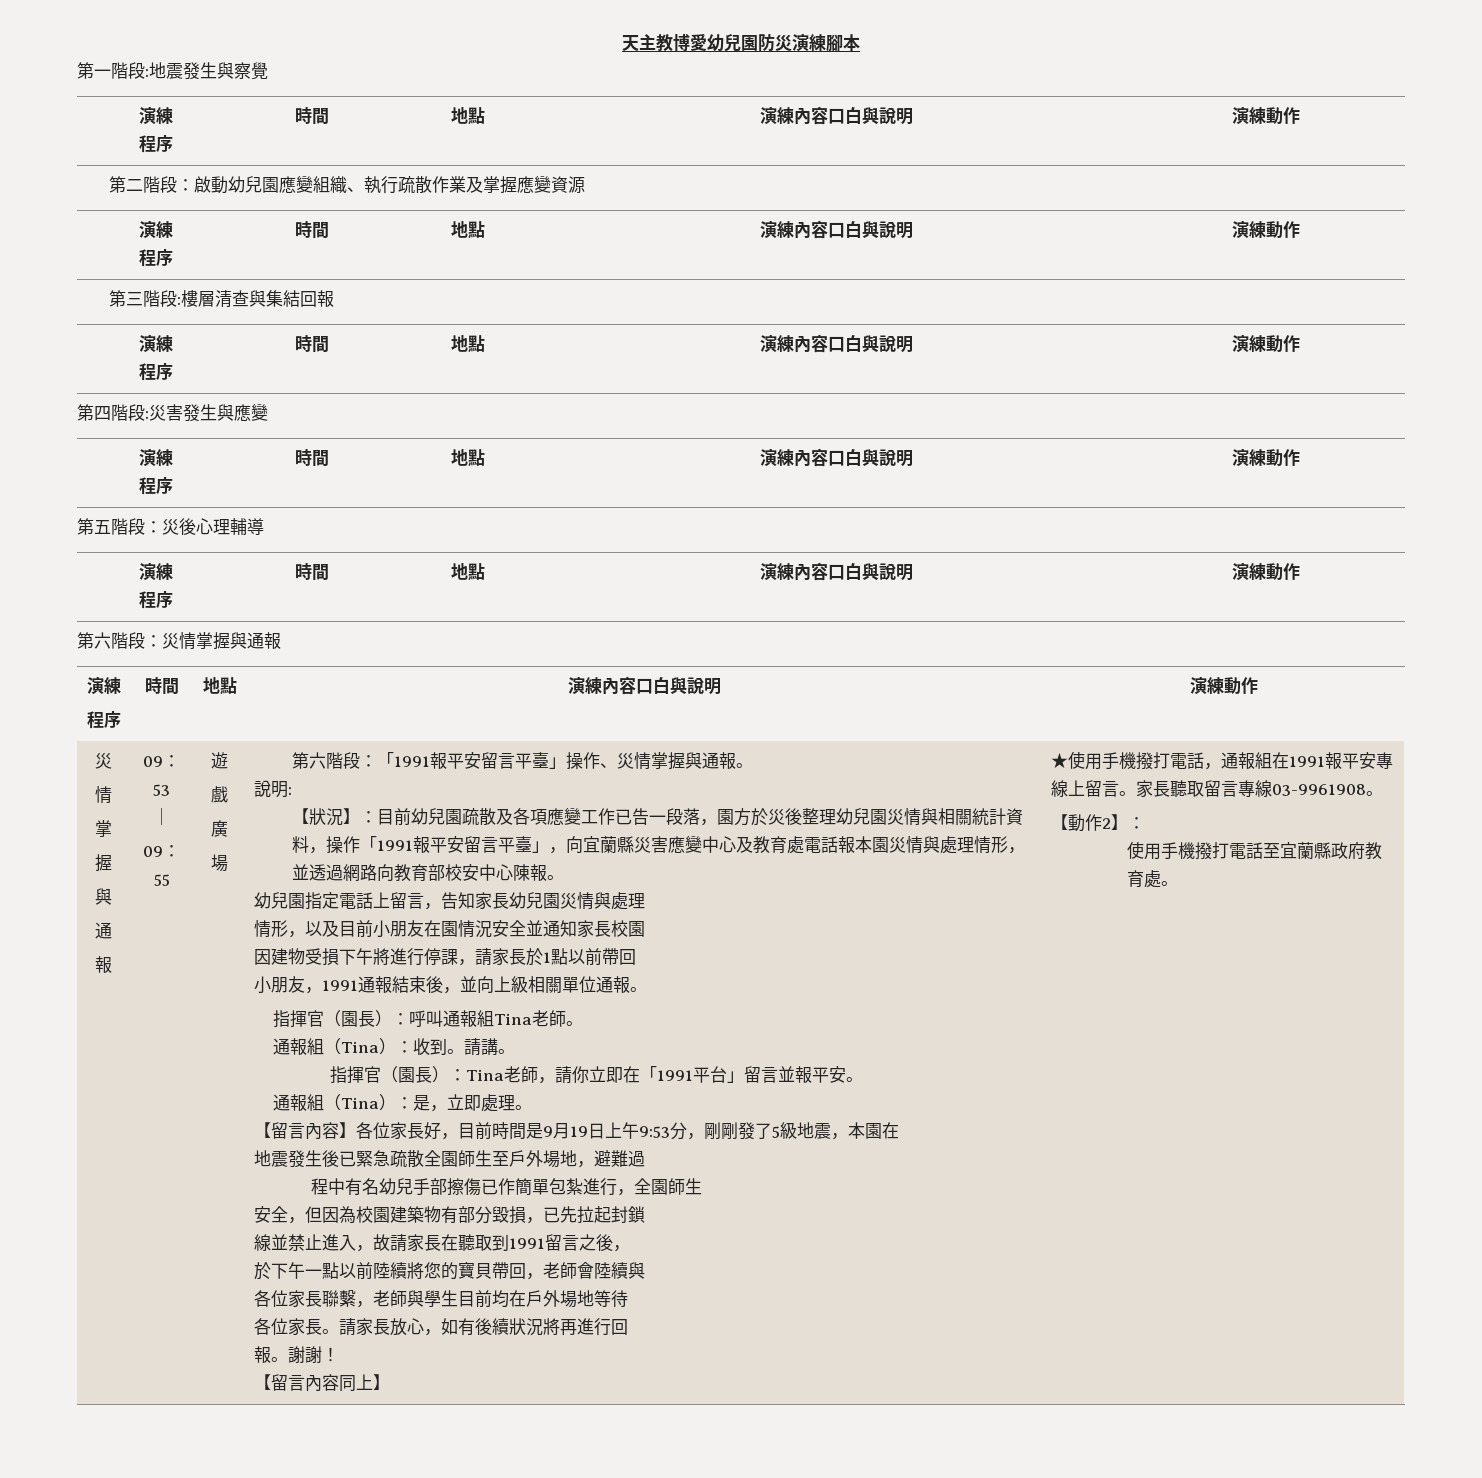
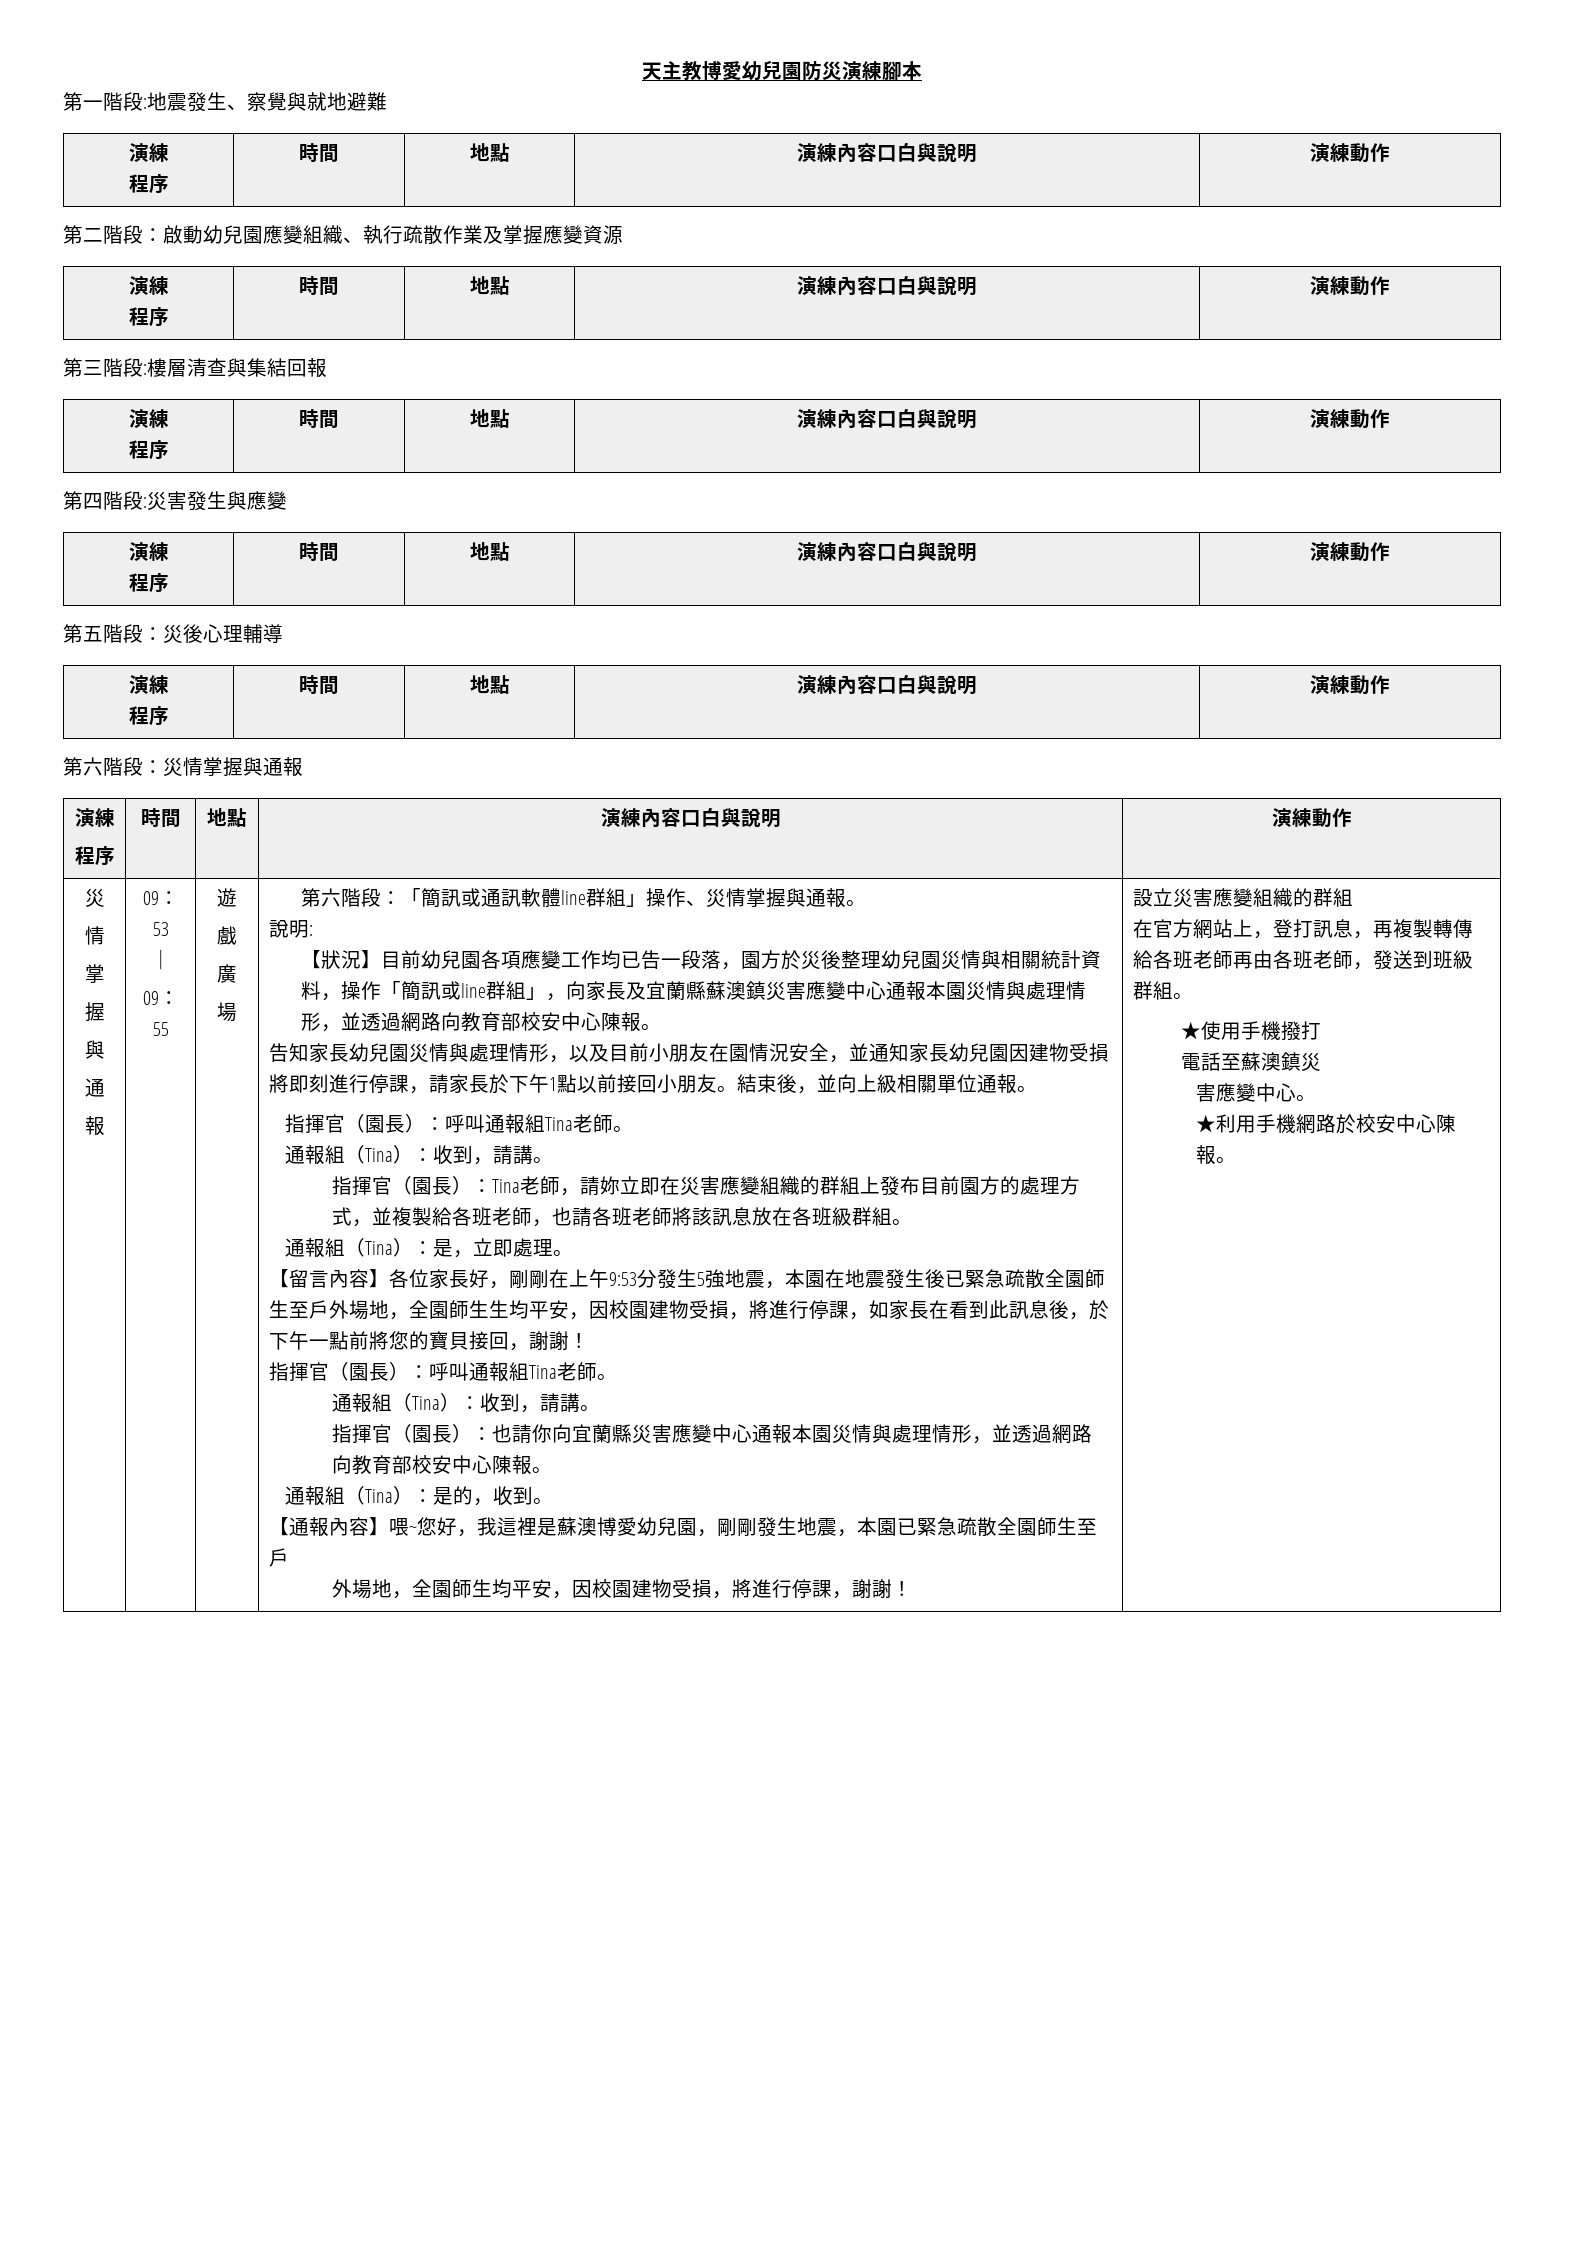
- 第一階段:地震發生與察覺
+ 第一階段:地震發生、察覺與就地避難
- 第六階段：「1991報平安留言平臺」操作、災情掌握與通報。
+ 第六階段：「簡訊或通訊軟體line群組」操作、災情掌握與通報。
- 【狀況】：目前幼兒園疏散及各項應變工作已告一段落，園方於災後整理幼兒園災情與相關統計資料，操作「1991報平安留言平臺」，向宜蘭縣災害應變中心及教育處電話報本園災情與處理情形，並透過網路向教育部校安中心陳報。
+ 【狀況】目前幼兒園各項應變工作均已告一段落，園方於災後整理幼兒園災情與相關統計資料，操作「簡訊或line群組」，向家長及宜蘭縣蘇澳鎮災害應變中心通報本園災情與處理情形，並透過網路向教育部校安中心陳報。
- 幼兒園指定電話上留言，告知家長幼兒園災情與處理
- 情形，以及目前小朋友在園情況安全並通知家長校園
- 因建物受損下午將進行停課，請家長於1點以前帶回
- 小朋友，1991通報結束後，並向上級相關單位通報。
+ 告知家長幼兒園災情與處理情形，以及目前小朋友在園情況安全，並通知家長幼兒園因建物受損將即刻進行停課，請家長於下午1點以前接回小朋友。結束後，並向上級相關單位通報。
  指揮官（園長）：呼叫通報組Tina老師。
- 通報組（Tina）：收到。請講。
+ 通報組（Tina）：收到，請講。
- 指揮官（園長）：Tina老師，請你立即在「1991平台」留言並報平安。
+ 指揮官（園長）：Tina老師，請妳立即在災害應變組織的群組上發布目前園方的處理方式，並複製給各班老師，也請各班老師將該訊息放在各班級群組。
- 【留言內容】各位家長好，目前時間是9月19日上午9:53分，剛剛發了5級地震，本園在
- 地震發生後已緊急疏散全園師生至戶外場地，避難過
- 程中有名幼兒手部擦傷已作簡單包紮進行，全園師生
- 安全，但因為校園建築物有部分毀損，已先拉起封鎖
- 線並禁止進入，故請家長在聽取到1991留言之後，
- 於下午一點以前陸續將您的寶貝帶回，老師會陸續與
- 各位家長聯繫，老師與學生目前均在戶外場地等待
- 各位家長。請家長放心，如有後續狀況將再進行回
- 報。謝謝！
- 【留言內容同上】 | ★使用手機撥打電話，通報組在1991報平安專線上留言。家長聽取留言專線03-9961908。
- 【動作2】：
- 使用手機撥打電話至宜蘭縣政府教育處。
+ 【留言內容】各位家長好，剛剛在上午9:53分發生5強地震，本園在地震發生後已緊急疏散全園師生至戶外場地，全園師生生均平安，因校園建物受損，將進行停課，如家長在看到此訊息後，於下午一點前將您的寶貝接回，謝謝！
+ 指揮官（園長）：呼叫通報組Tina老師。
+ 通報組（Tina）：收到，請講。
+ 指揮官（園長）：也請你向宜蘭縣災害應變中心通報本園災情與處理情形，並透過網路向教育部校安中心陳報。
+ 通報組（Tina）：是的，收到。
+ 【通報內容】喂~您好，我這裡是蘇澳博愛幼兒園，剛剛發生地震，本園已緊急疏散全園師生至戶
+ 外場地，全園師生均平安，因校園建物受損，將進行停課，謝謝！ | 設立災害應變組織的群組
+ 在官方網站上，登打訊息，再複製轉傳給各班老師再由各班老師，發送到班級群組。
+ ★使用手機撥打
+ 電話至蘇澳鎮災
+ 害應變中心。
+ ★利用手機網路於校安中心陳報。

